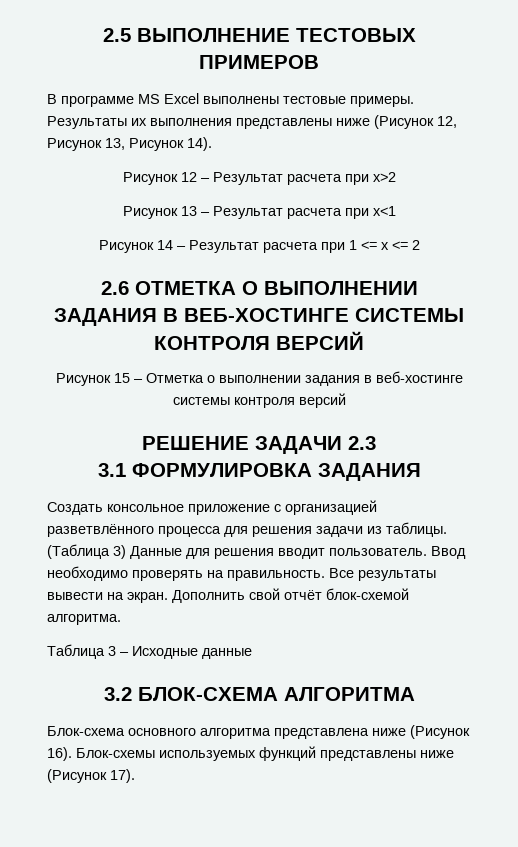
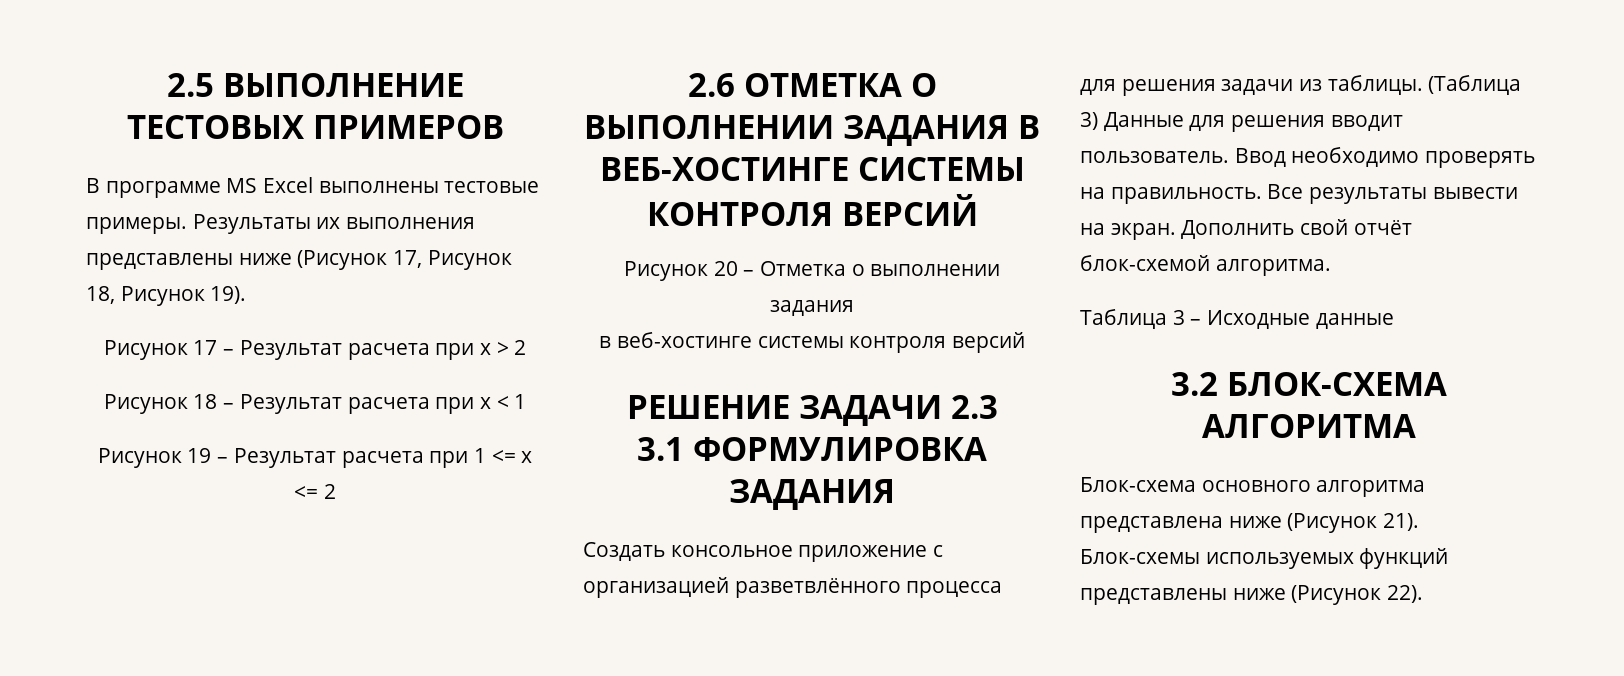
- Результаты их выполнения представлены ниже (Рисунок 12, Рисунок 13, Рисунок 14).
- Рисунок 12 – Результат расчета при x>2
- Рисунок 13 – Результат расчета при x<1
- Рисунок 14 – Результат расчета при 1 <= x <= 2
+ Результаты их выполнения представлены ниже (Рисунок 17, Рисунок 18, Рисунок 19).
+ Рисунок 17 – Результат расчета при x > 2
+ Рисунок 18 – Результат расчета при x < 1
+ Рисунок 19 – Результат расчета при 1 <= x <= 2
- Рисунок 15 – Отметка о выполнении задания в веб-хостинге системы контроля версий
+ Рисунок 20 – Отметка о выполнении задания
+ в веб-хостинге системы контроля версий
- Блок-схема основного алгоритма представлена ниже (Рисунок 16).
+ Блок-схема основного алгоритма представлена ниже (Рисунок 21).
- Блок-схемы используемых функций представлены ниже (Рисунок 17).
+ Блок-схемы используемых функций представлены ниже (Рисунок 22).

